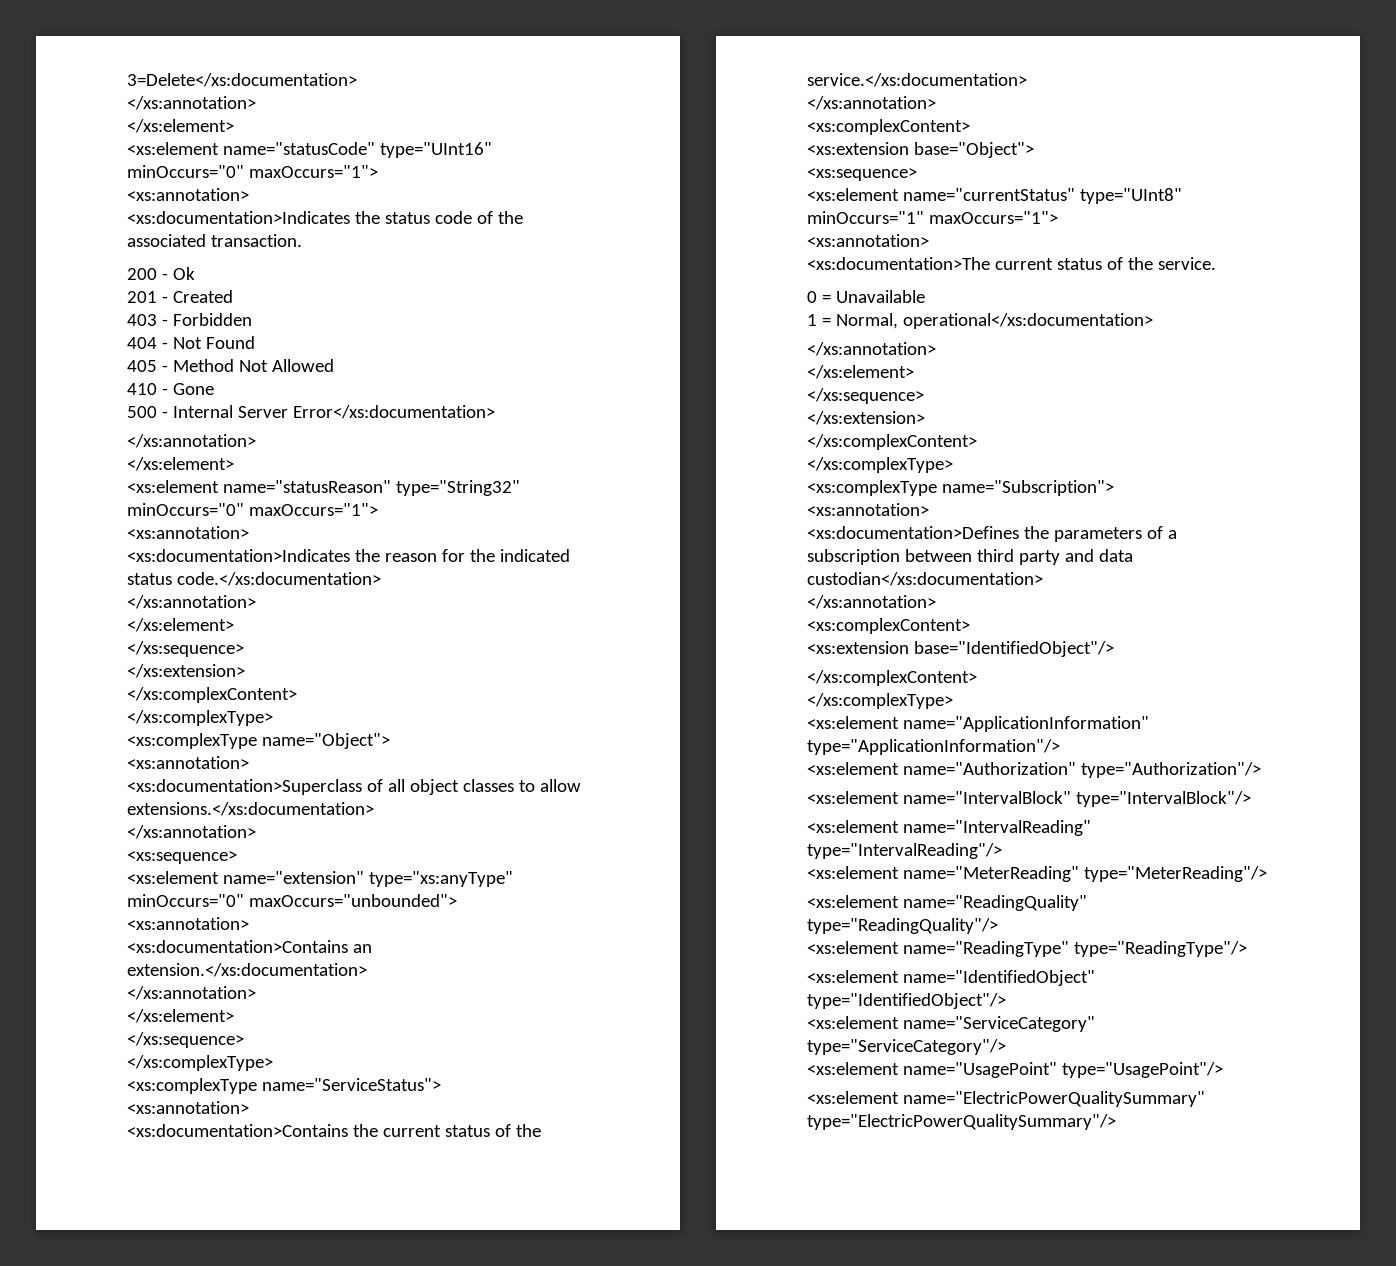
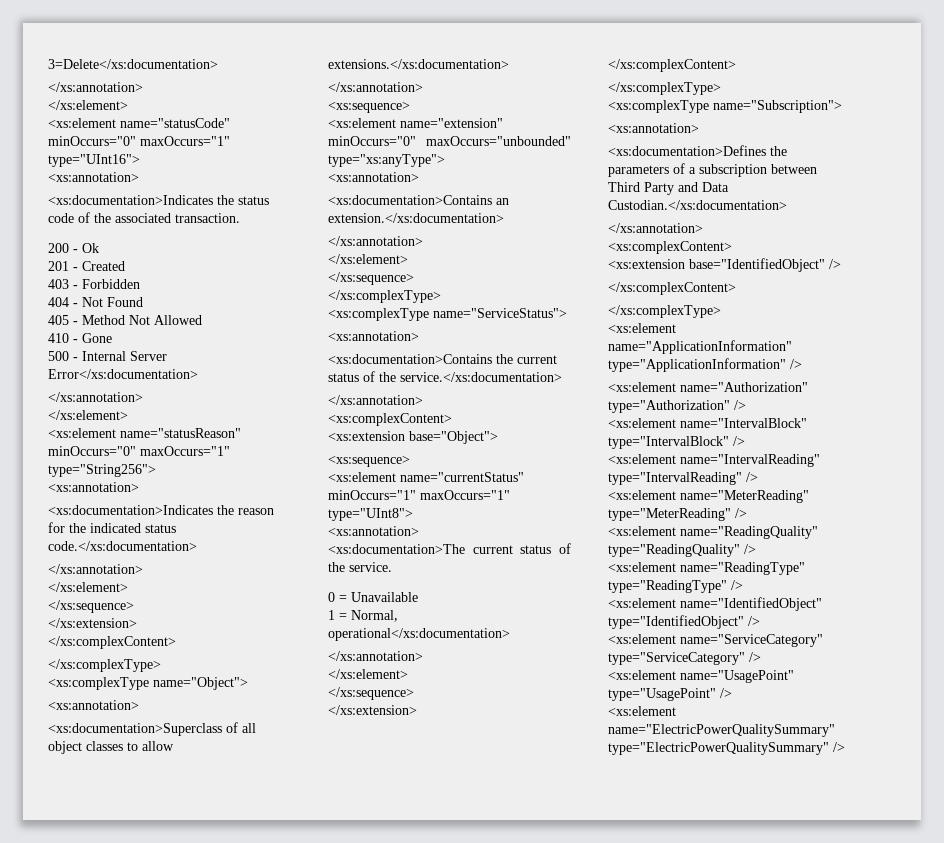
- <xs:element name="statusCode" type="UInt16" minOccurs="0" maxOccurs="1">
+ <xs:element name="statusCode" minOccurs="0" maxOccurs="1" type="UInt16">
- <xs:element name="statusReason" type="String32" minOccurs="0" maxOccurs="1">
+ <xs:element name="statusReason" minOccurs="0" maxOccurs="1" type="String256">
- <xs:element name="extension" type="xs:anyType" minOccurs="0" maxOccurs="unbounded">
+ <xs:element name="extension" minOccurs="0" maxOccurs="unbounded" type="xs:anyType">
- <xs:element name="currentStatus" type="UInt8" minOccurs="1" maxOccurs="1">
+ <xs:element name="currentStatus" minOccurs="1" maxOccurs="1" type="UInt8">
- <xs:documentation>Defines the parameters of a subscription between third party and data custodian</xs:documentation>
+ <xs:documentation>Defines the parameters of a subscription between Third Party and Data Custodian.</xs:documentation>
  </xs:annotation>
  <xs:complexContent>
- <xs:extension base="IdentifiedObject"/>
+ <xs:extension base="IdentifiedObject" />
- <xs:element name="ApplicationInformation" type="ApplicationInformation"/>
+ <xs:element name="ApplicationInformation" type="ApplicationInformation" />
- <xs:element name="Authorization" type="Authorization"/>
+ <xs:element name="Authorization" type="Authorization" />
- <xs:element name="IntervalBlock" type="IntervalBlock"/>
+ <xs:element name="IntervalBlock" type="IntervalBlock" />
- <xs:element name="IntervalReading" type="IntervalReading"/>
+ <xs:element name="IntervalReading" type="IntervalReading" />
- <xs:element name="MeterReading" type="MeterReading"/>
+ <xs:element name="MeterReading" type="MeterReading" />
- <xs:element name="ReadingQuality" type="ReadingQuality"/>
+ <xs:element name="ReadingQuality" type="ReadingQuality" />
- <xs:element name="ReadingType" type="ReadingType"/>
+ <xs:element name="ReadingType" type="ReadingType" />
- <xs:element name="IdentifiedObject" type="IdentifiedObject"/>
+ <xs:element name="IdentifiedObject" type="IdentifiedObject" />
- <xs:element name="ServiceCategory" type="ServiceCategory"/>
+ <xs:element name="ServiceCategory" type="ServiceCategory" />
- <xs:element name="UsagePoint" type="UsagePoint"/>
+ <xs:element name="UsagePoint" type="UsagePoint" />
- <xs:element name="ElectricPowerQualitySummary" type="ElectricPowerQualitySummary"/>
+ <xs:element name="ElectricPowerQualitySummary" type="ElectricPowerQualitySummary" />

